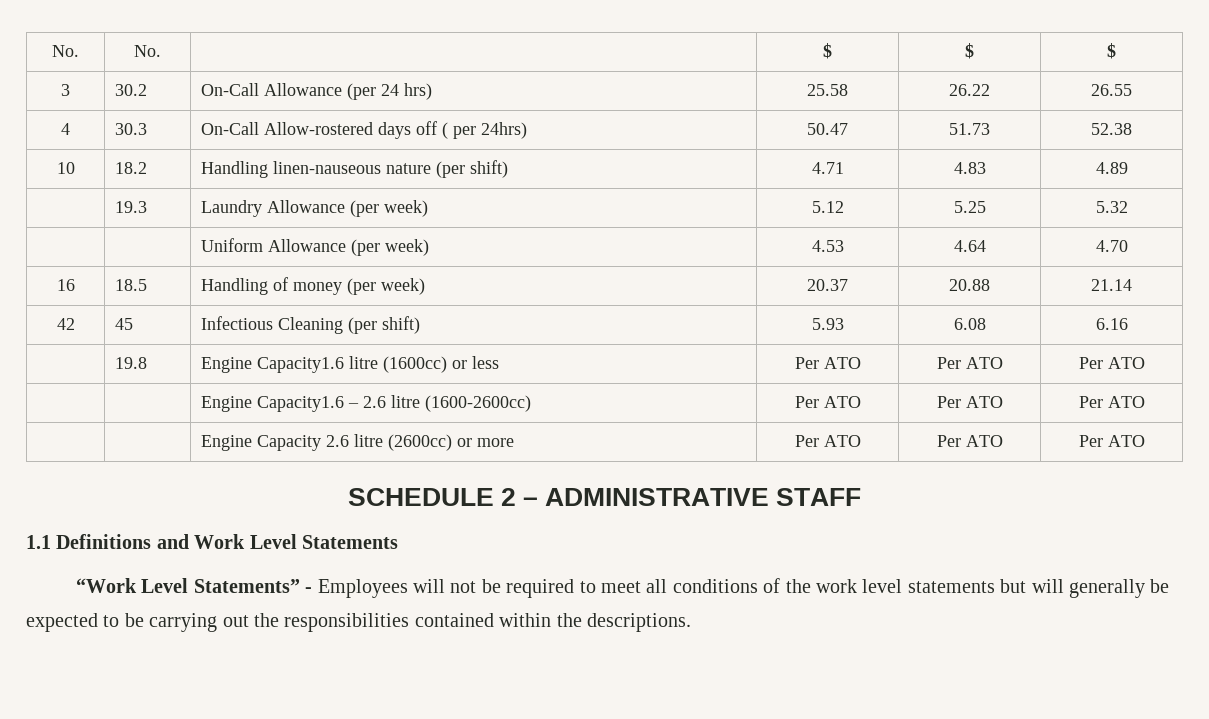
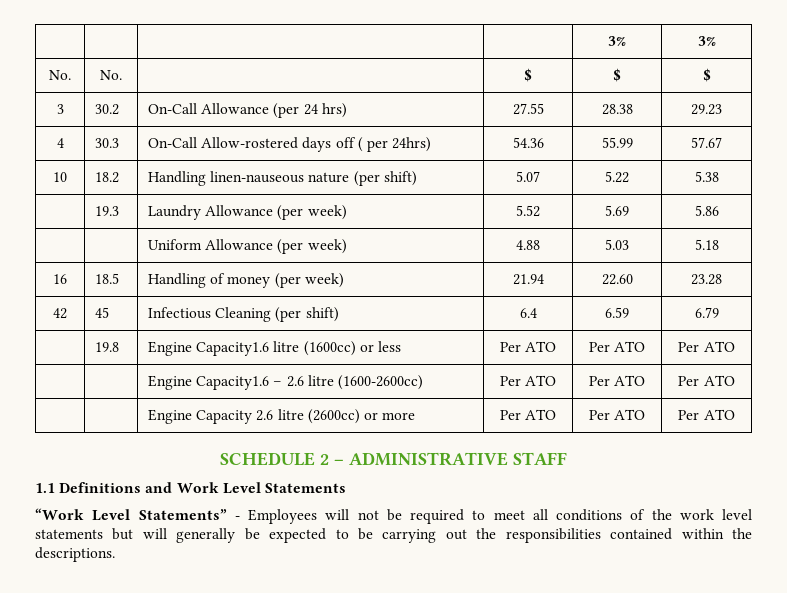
+ | | | | 3% | 3%
- 3 | 30.2 | On-Call Allowance (per 24 hrs) | 25.58 | 26.22 | 26.55
+ 3 | 30.2 | On-Call Allowance (per 24 hrs) | 27.55 | 28.38 | 29.23
- 4 | 30.3 | On-Call Allow-rostered days off ( per 24hrs) | 50.47 | 51.73 | 52.38
+ 4 | 30.3 | On-Call Allow-rostered days off ( per 24hrs) | 54.36 | 55.99 | 57.67
- 10 | 18.2 | Handling linen-nauseous nature (per shift) | 4.71 | 4.83 | 4.89
+ 10 | 18.2 | Handling linen-nauseous nature (per shift) | 5.07 | 5.22 | 5.38
- | 19.3 | Laundry Allowance (per week) | 5.12 | 5.25 | 5.32
+ | 19.3 | Laundry Allowance (per week) | 5.52 | 5.69 | 5.86
- | | Uniform Allowance (per week) | 4.53 | 4.64 | 4.70
+ | | Uniform Allowance (per week) | 4.88 | 5.03 | 5.18
- 16 | 18.5 | Handling of money (per week) | 20.37 | 20.88 | 21.14
+ 16 | 18.5 | Handling of money (per week) | 21.94 | 22.60 | 23.28
- 42 | 45 | Infectious Cleaning (per shift) | 5.93 | 6.08 | 6.16
+ 42 | 45 | Infectious Cleaning (per shift) | 6.4 | 6.59 | 6.79

